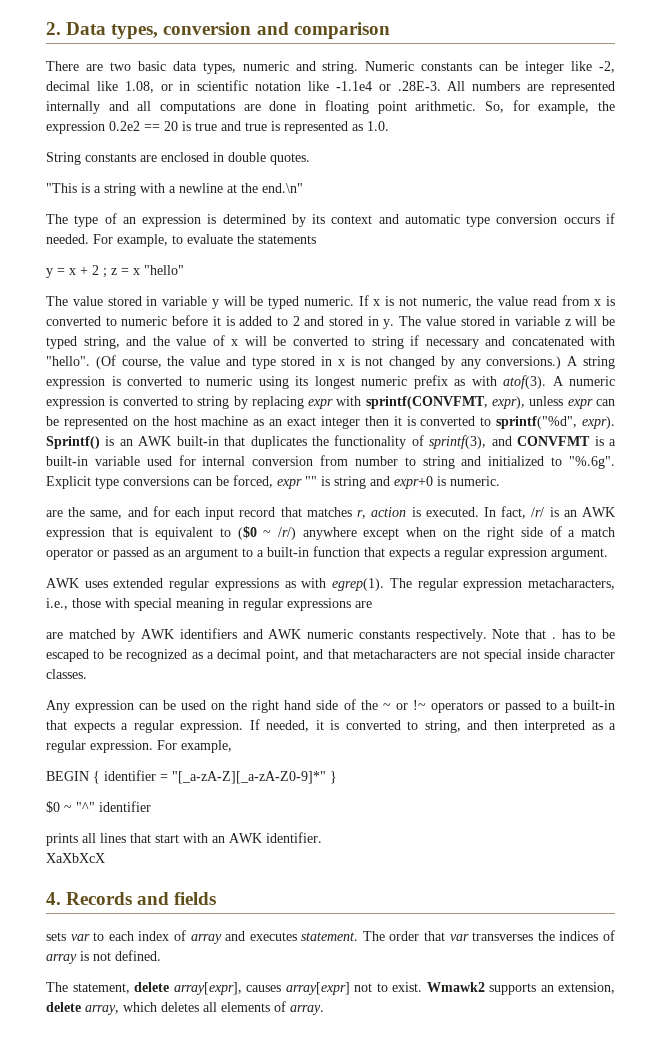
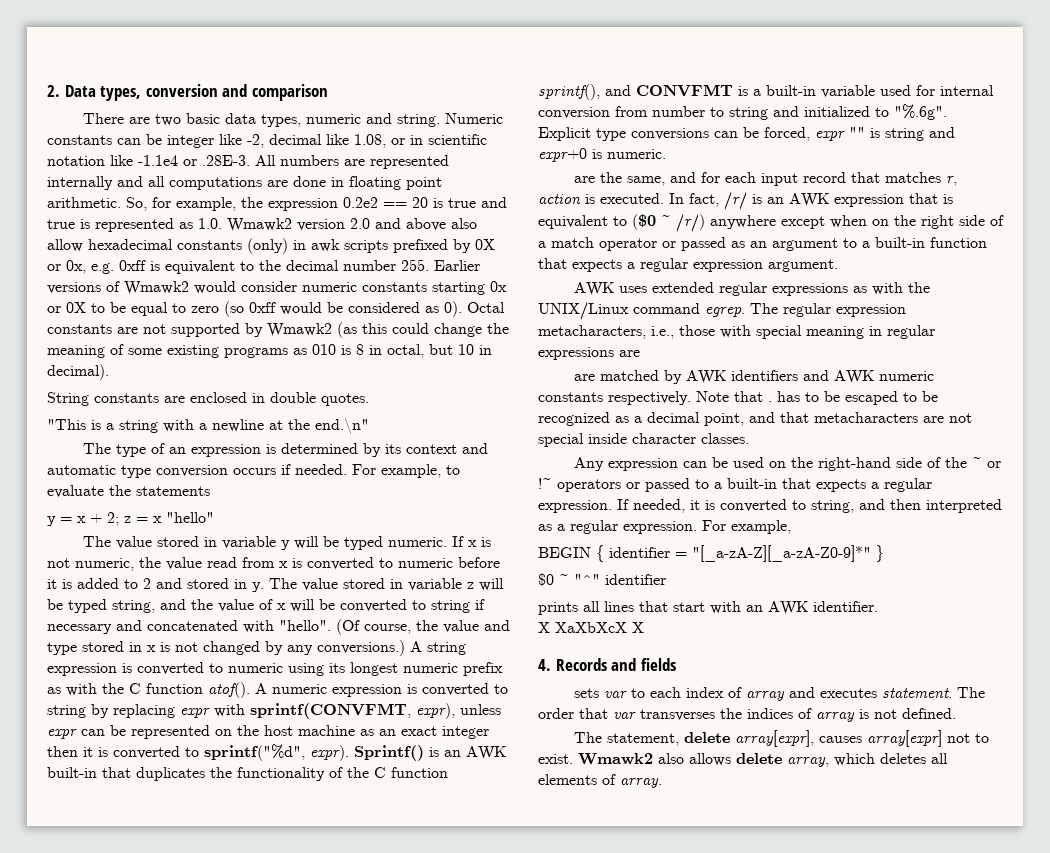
- So, for example, the expression 0.2e2 == 20 is true and true is represented as 1.0.
+ So, for example, the expression 0.2e2 == 20 is true and true is represented as 1.0. Wmawk2 version 2.0 and above also allow hexadecimal constants (only) in awk scripts prefixed by 0X or 0x, e.g. 0xff is equivalent to the decimal number 255. Earlier versions of Wmawk2 would consider numeric constants starting 0x or 0X to be equal to zero (so 0xff would be considered as 0). Octal constants are not supported by Wmawk2 (as this could change the meaning of some existing programs as 010 is 8 in octal, but 10 in decimal).
- y = x + 2 ; z = x "hello"
+ y = x + 2; z = x "hello"
- A string expression is converted to numeric using its longest numeric prefix as with atof(3).
+ A string expression is converted to numeric using its longest numeric prefix as with the C function atof().
- Sprintf() is an AWK built-in that duplicates the functionality of sprintf(3), and CONVFMT is a built-in variable used for internal conversion from number to string and initialized to "%.6g". Explicit type conversions can be forced, expr "" is string and expr+0 is numeric.
+ Sprintf() is an AWK built-in that duplicates the functionality of the C function sprintf(), and CONVFMT is a built-in variable used for internal conversion from number to string and initialized to "%.6g". Explicit type conversions can be forced, expr "" is string and expr+0 is numeric.
- AWK uses extended regular expressions as with egrep(1).
+ AWK uses extended regular expressions as with the UNIX/Linux command egrep.
- Any expression can be used on the right hand side of the ~ or !~ operators or passed to a built-in that expects a regular expression.
+ Any expression can be used on the right-hand side of the ~ or !~ operators or passed to a built-in that expects a regular expression.
- XaXbXcX
+ X XaXbXcX X
- Wmawk2 supports an extension, delete array, which deletes all elements of array.
+ Wmawk2 also allows delete array, which deletes all elements of array.

